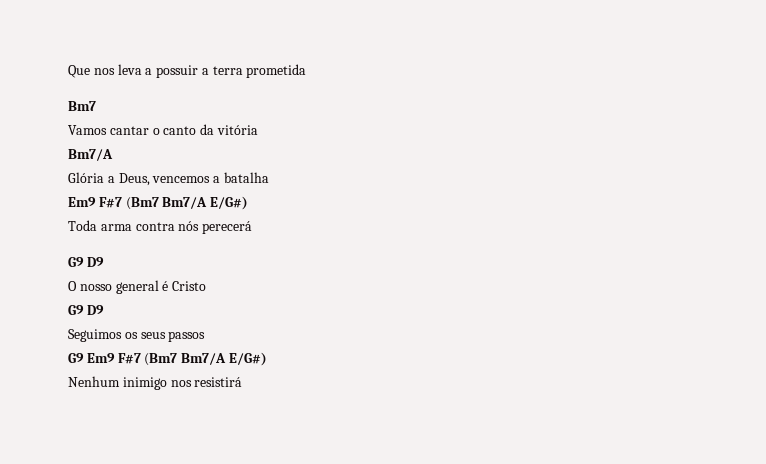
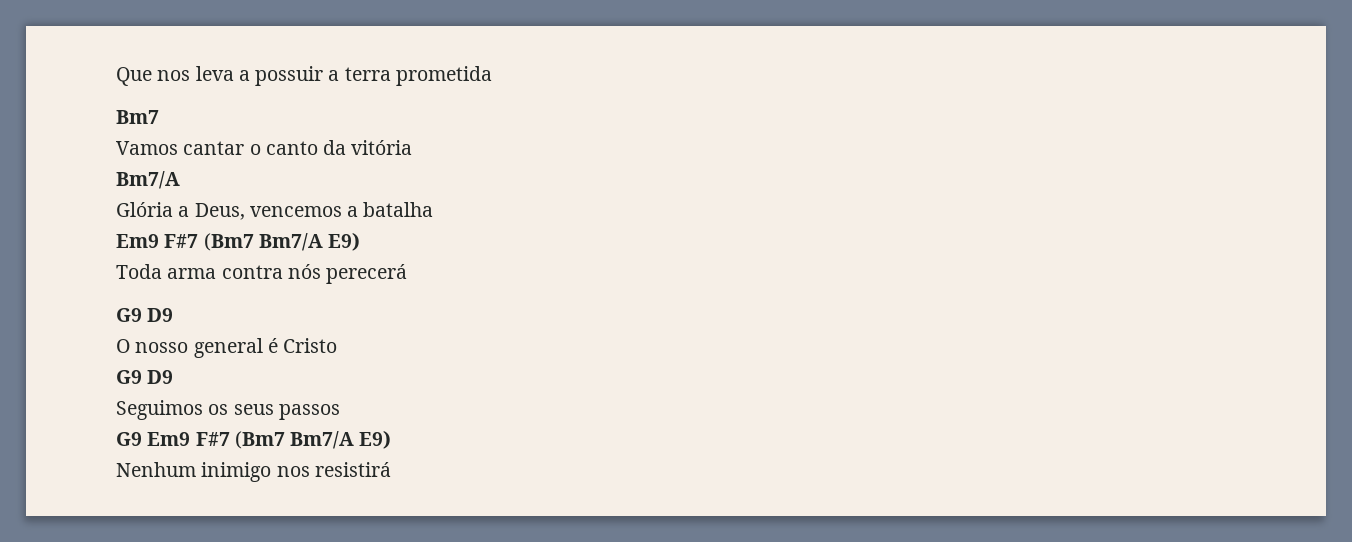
  Glória a Deus, vencemos a batalha
- Em9 F#7 (Bm7 Bm7/A E/G#)
+ Em9 F#7 (Bm7 Bm7/A E9)
- G9 Em9 F#7 (Bm7 Bm7/A E/G#)
+ G9 Em9 F#7 (Bm7 Bm7/A E9)

